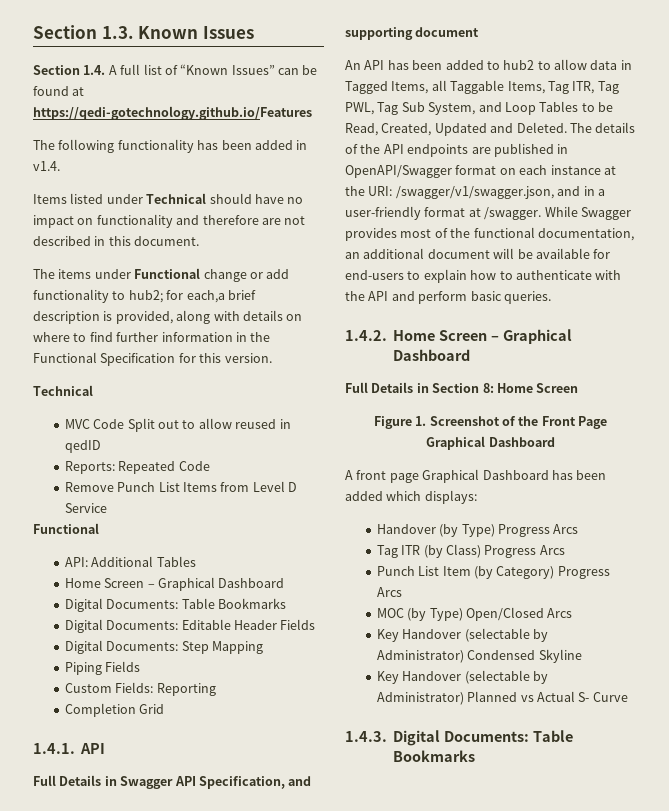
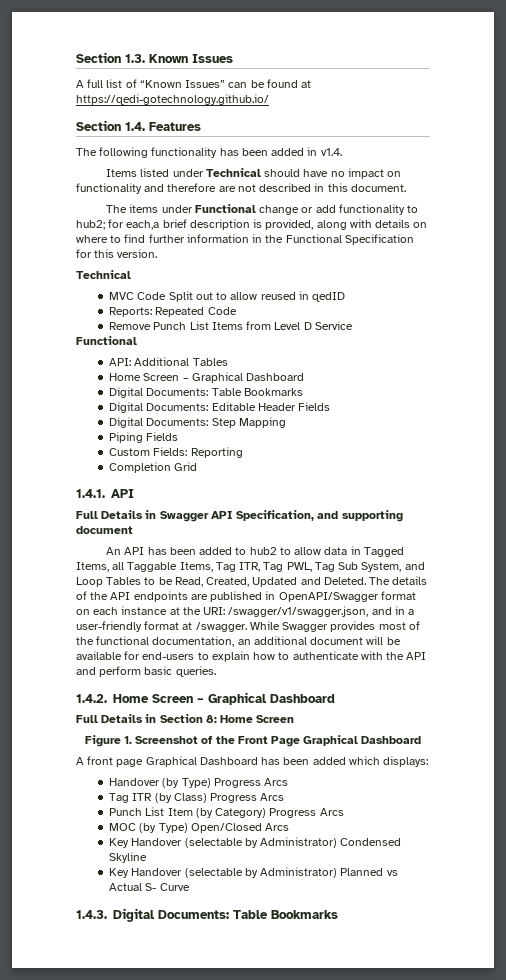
- Section 1.4. A full list of “Known Issues” can be found at https://qedi-gotechnology.github.io/Features
+ A full list of “Known Issues” can be found at https://qedi-gotechnology.github.io/
+ Section 1.4. Features

